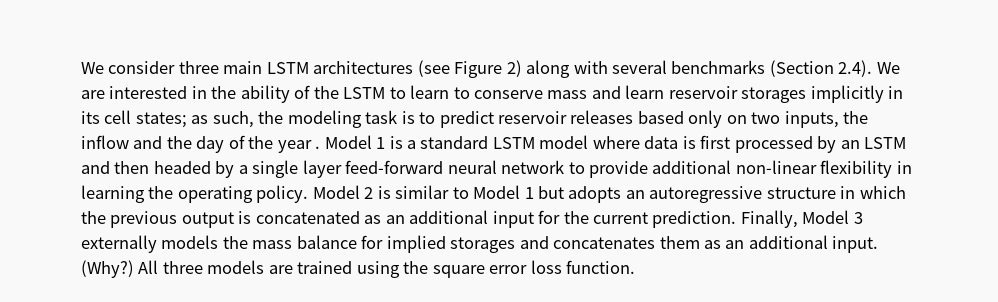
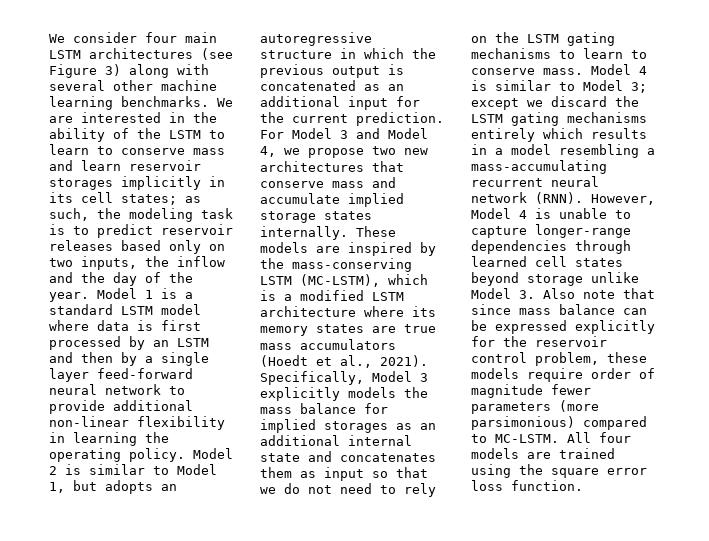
- We consider three main LSTM architectures (see Figure 2) along with several benchmarks (Section 2.4). We are interested in the ability of the LSTM to learn to conserve mass and learn reservoir storages implicitly in its cell states; as such, the modeling task is to predict reservoir releases based only on two inputs, the inflow and the day of the year .
+ We consider four main LSTM architectures (see Figure 3) along with several other machine learning benchmarks. We are interested in the ability of the LSTM to learn to conserve mass and learn reservoir storages implicitly in its cell states; as such, the modeling task is to predict reservoir releases based only on two inputs, the inflow and the day of the year.
- Model 1 is a standard LSTM model where data is first processed by an LSTM and then headed by a single layer feed-forward neural network to provide additional non-linear flexibility in learning the operating policy.
+ Model 1 is a standard LSTM model where data is first processed by an LSTM and then by a single layer feed-forward neural network to provide additional non-linear flexibility in learning the operating policy.
- Model 2 is similar to Model 1 but adopts an autoregressive structure in which the previous output is concatenated as an additional input for the current prediction.
+ Model 2 is similar to Model 1, but adopts an autoregressive structure in which the previous output is concatenated as an additional input for the current prediction.
- Finally, Model 3 externally models the mass balance for implied storages and concatenates them as an additional input. (Why?) All three models are trained using the square error loss function.
+ For Model 3 and Model 4, we propose two new architectures that conserve mass and accumulate implied storage states internally. These models are inspired by the mass-conserving LSTM (MC-LSTM), which is a modified LSTM architecture where its memory states are true mass accumulators (Hoedt et al., 2021). Specifically, Model 3 explicitly models the mass balance for implied storages as an additional internal state and concatenates them as input so that we do not need to rely on the LSTM gating mechanisms to learn to conserve mass. Model 4 is similar to Model 3; except we discard the LSTM gating mechanisms entirely which results in a model resembling a mass-accumulating recurrent neural network (RNN). However, Model 4 is unable to capture longer-range dependencies through learned cell states beyond storage unlike Model 3. Also note that since mass balance can be expressed explicitly for the reservoir control problem, these models require order of magnitude fewer parameters (more parsimonious) compared to MC-LSTM. All four models are trained using the square error loss function.

